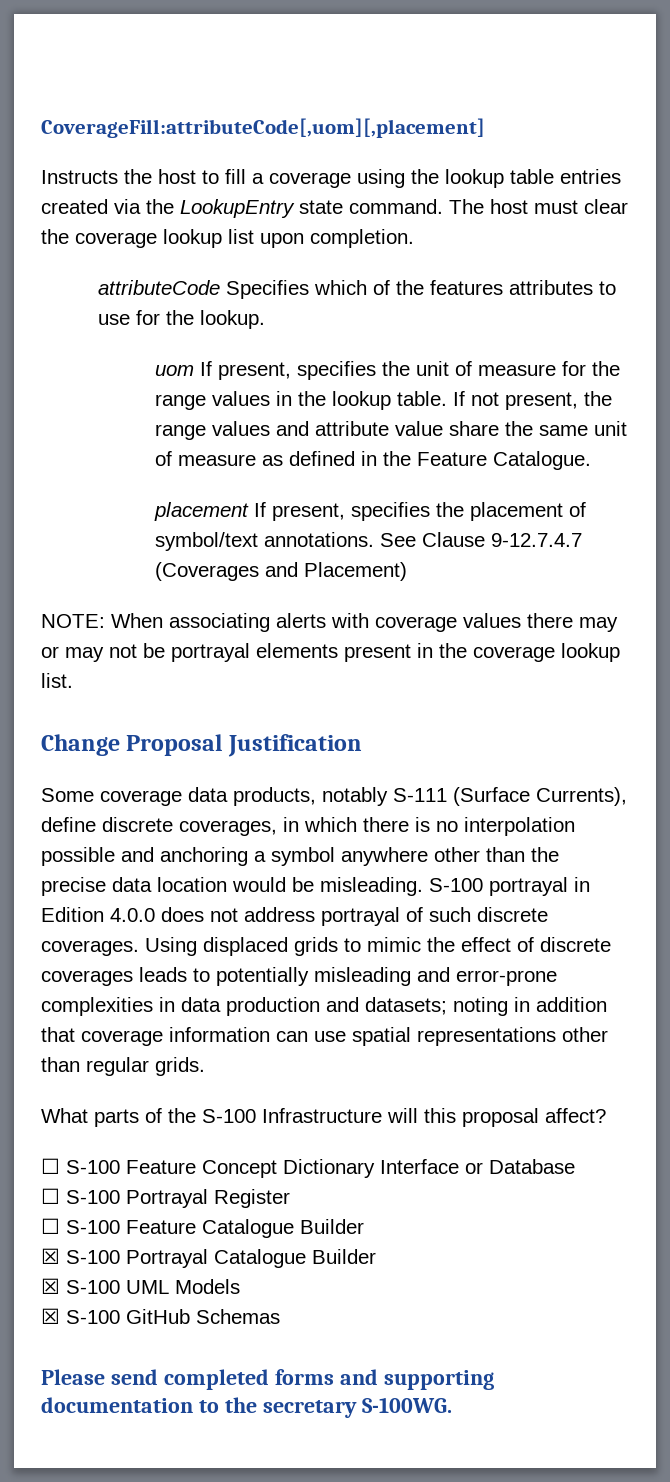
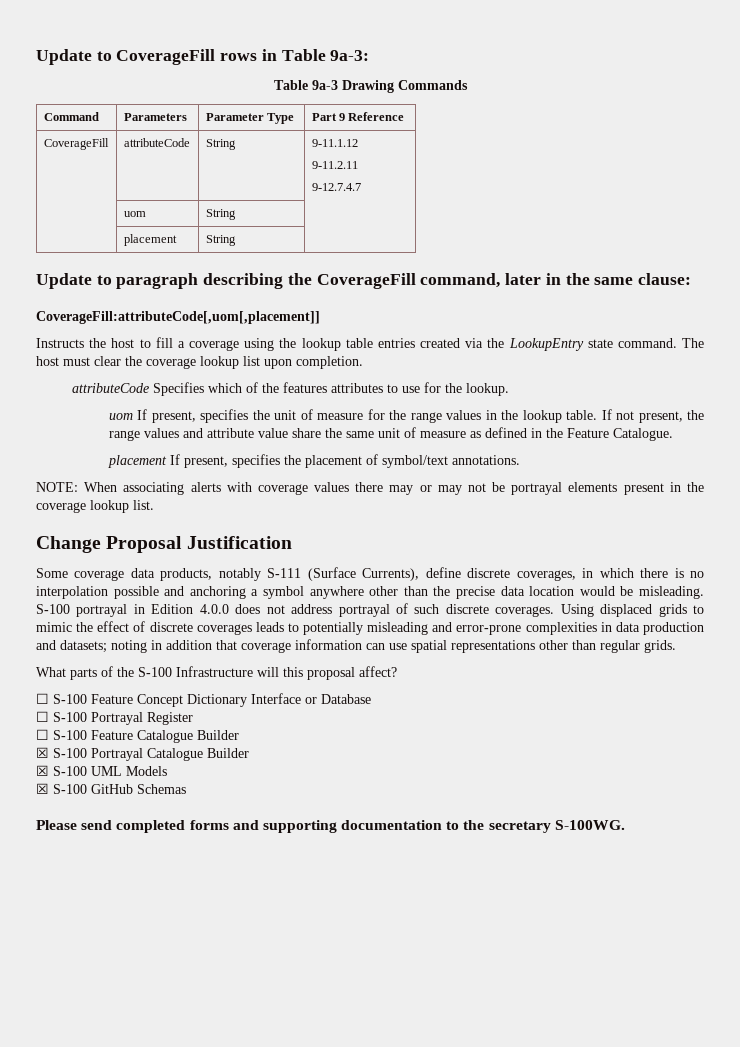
- CoverageFill:attributeCode[,uom][,placement]
+ Update to CoverageFill rows in Table 9a-3:
+ Table 9a-3 Drawing Commands
+ Command | Parameters | Parameter Type | Part 9 Reference
+ CoverageFill | attributeCode | String | 9-11.1.12
+ 9-11.2.11
+ 9-12.7.4.7
+ | uom | String |
+ | placement | String |
+ Update to paragraph describing the CoverageFill command, later in the same clause:
+ CoverageFill:attributeCode[,uom[,placement]]
- See Clause 9-12.7.4.7 (Coverages and Placement)

